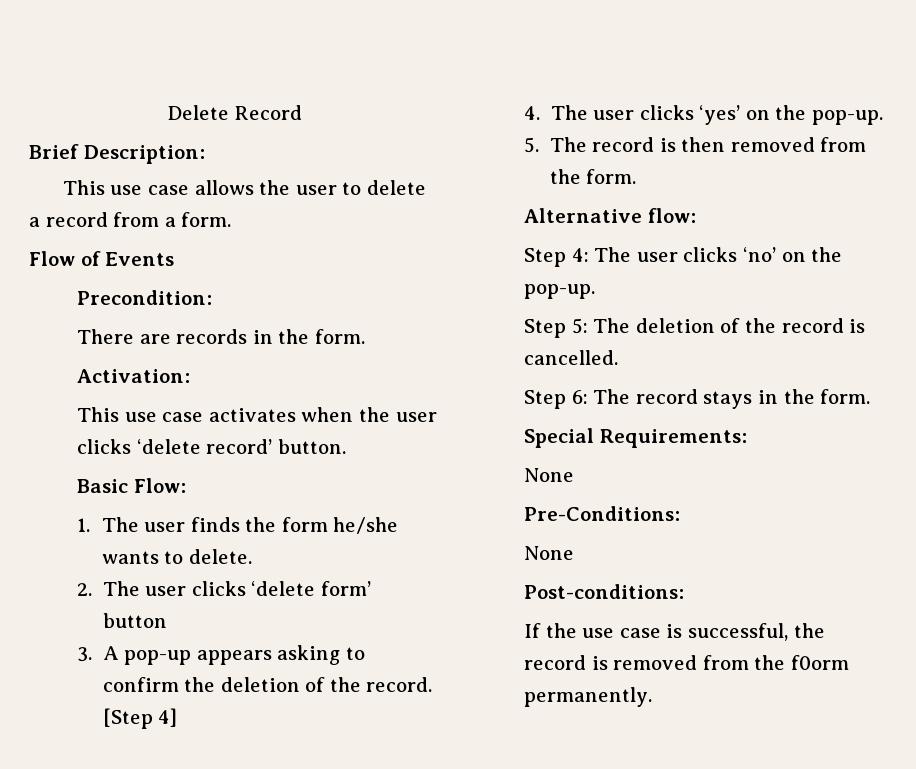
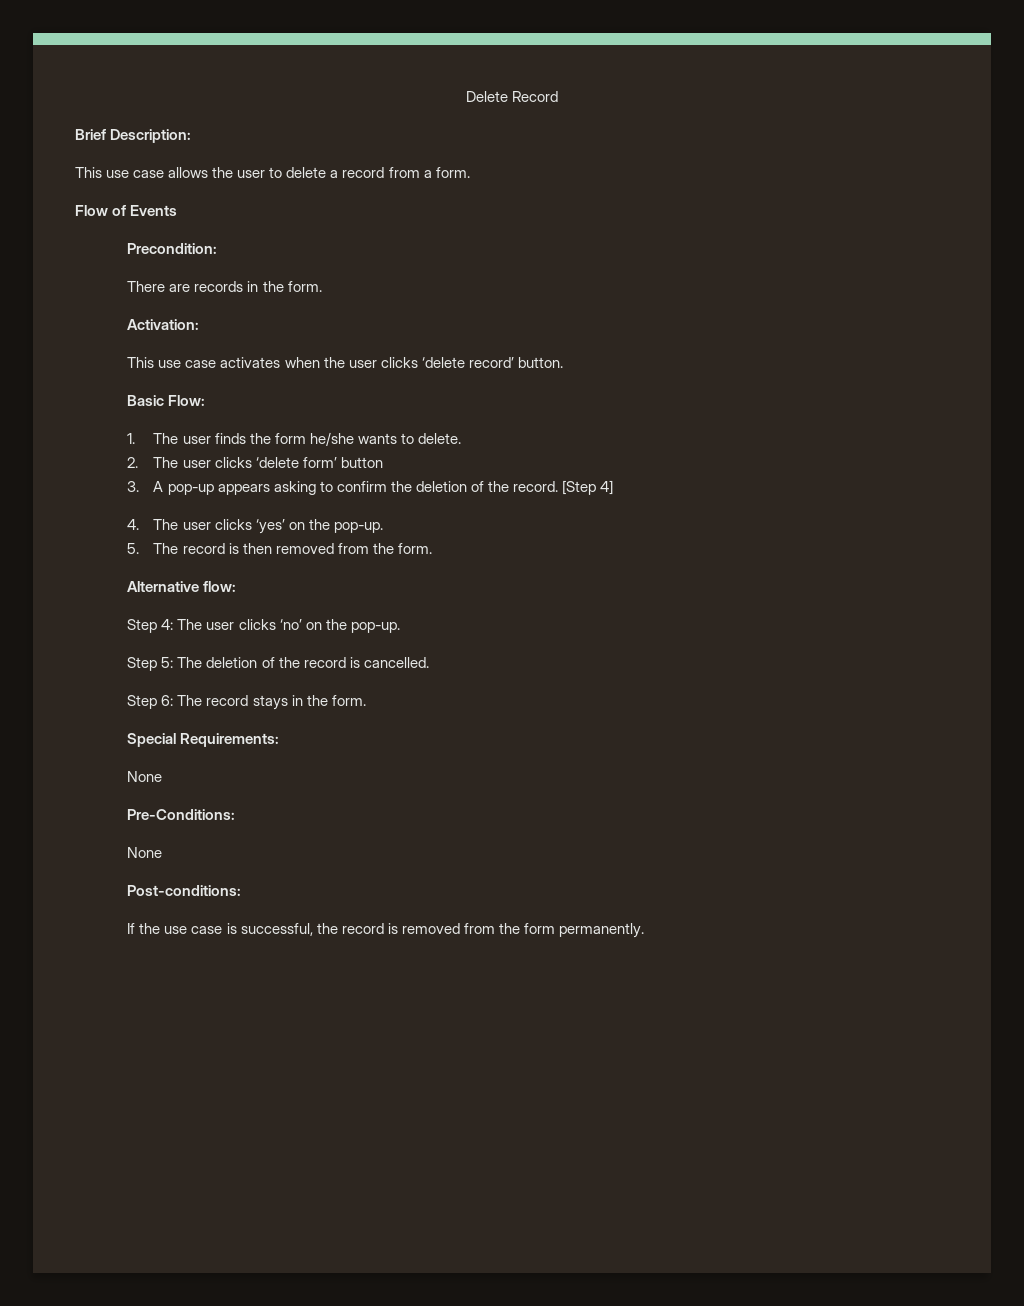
- If the use case is successful, the record is removed from the f0orm permanently.
+ If the use case is successful, the record is removed from the form permanently.

